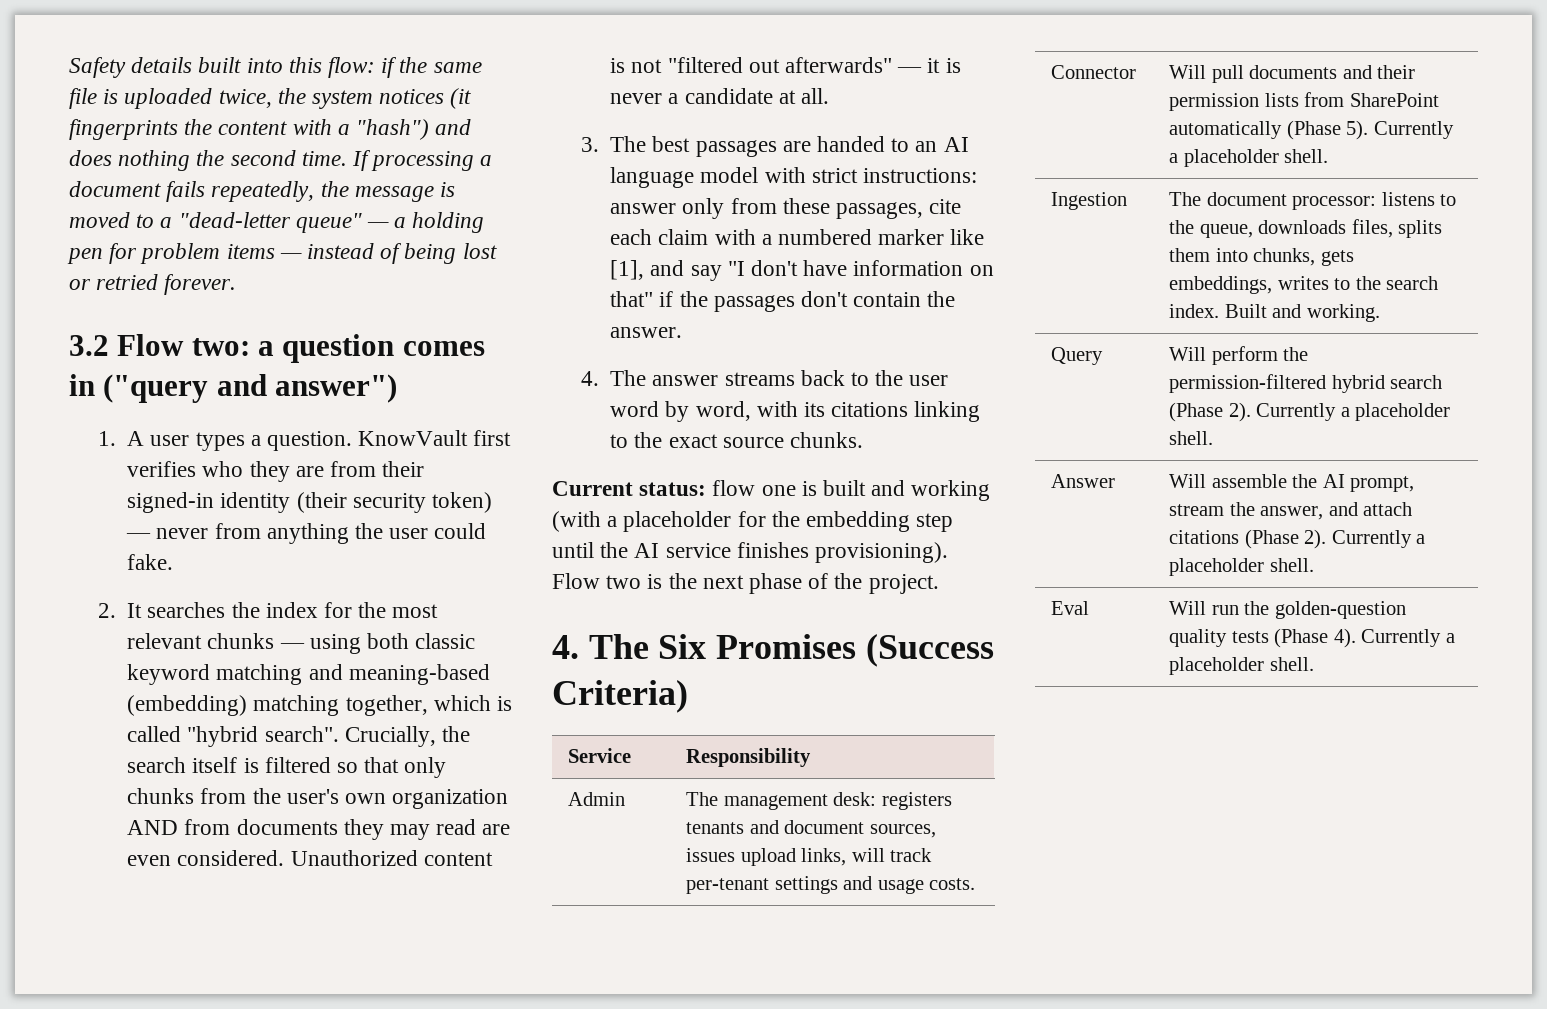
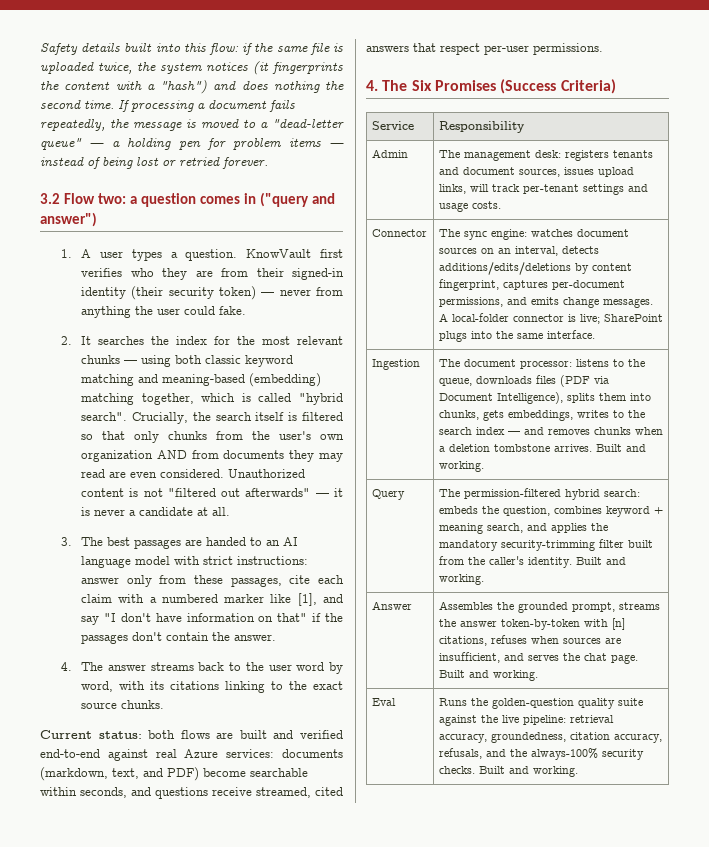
- Current status: flow one is built and working (with a placeholder for the embedding step until the AI service finishes provisioning). Flow two is the next phase of the project.
+ Current status: both flows are built and verified end-to-end against real Azure services: documents (markdown, text, and PDF) become searchable within seconds, and questions receive streamed, cited answers that respect per-user permissions.
- Connector | Will pull documents and their permission lists from SharePoint automatically (Phase 5). Currently a placeholder shell.
+ Connector | The sync engine: watches document sources on an interval, detects additions/edits/deletions by content fingerprint, captures per-document permissions, and emits change messages. A local-folder connector is live; SharePoint plugs into the same interface.
- Ingestion | The document processor: listens to the queue, downloads files, splits them into chunks, gets embeddings, writes to the search index. Built and working.
- Query | Will perform the permission-filtered hybrid search (Phase 2). Currently a placeholder shell.
- Answer | Will assemble the AI prompt, stream the answer, and attach citations (Phase 2). Currently a placeholder shell.
+ Ingestion | The document processor: listens to the queue, downloads files (PDF via Document Intelligence), splits them into chunks, gets embeddings, writes to the search index — and removes chunks when a deletion tombstone arrives. Built and working.
+ Query | The permission-filtered hybrid search: embeds the question, combines keyword + meaning search, and applies the mandatory security-trimming filter built from the caller's identity. Built and working.
+ Answer | Assembles the grounded prompt, streams the answer token-by-token with [n] citations, refuses when sources are insufficient, and serves the chat page. Built and working.
- Eval | Will run the golden-question quality tests (Phase 4). Currently a placeholder shell.
+ Eval | Runs the golden-question quality suite against the live pipeline: retrieval accuracy, groundedness, citation accuracy, refusals, and the always-100% security checks. Built and working.

